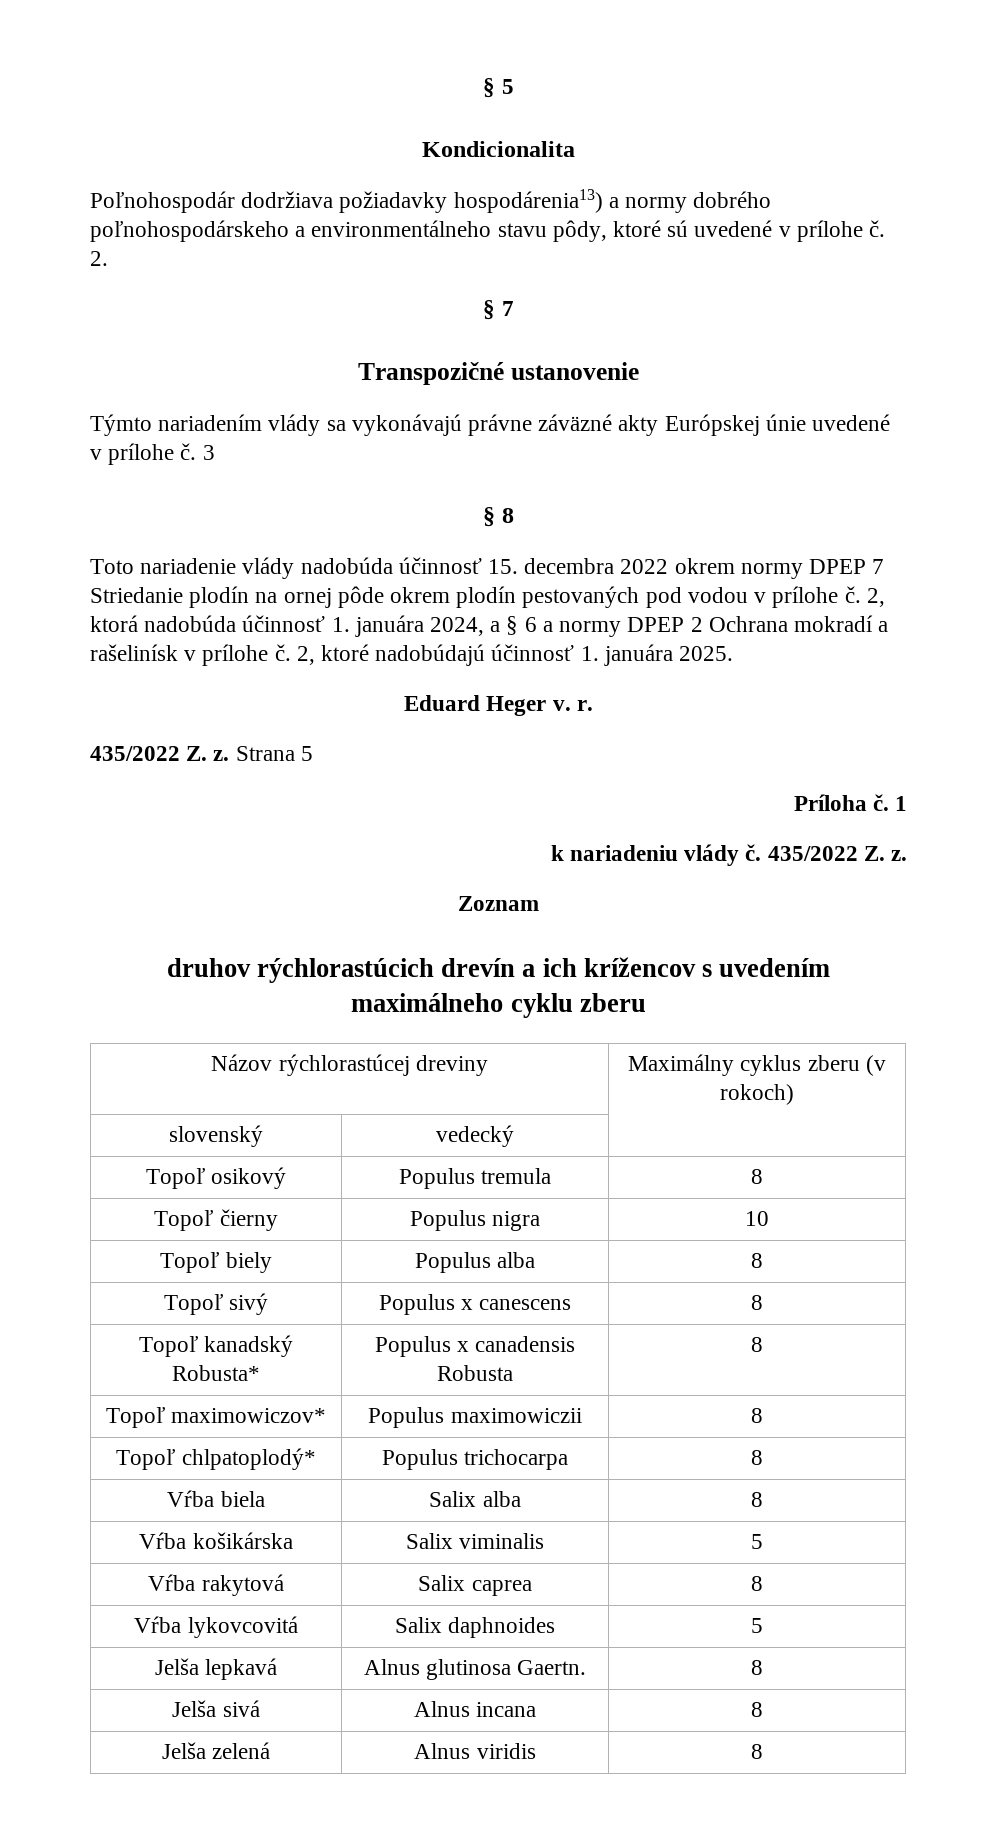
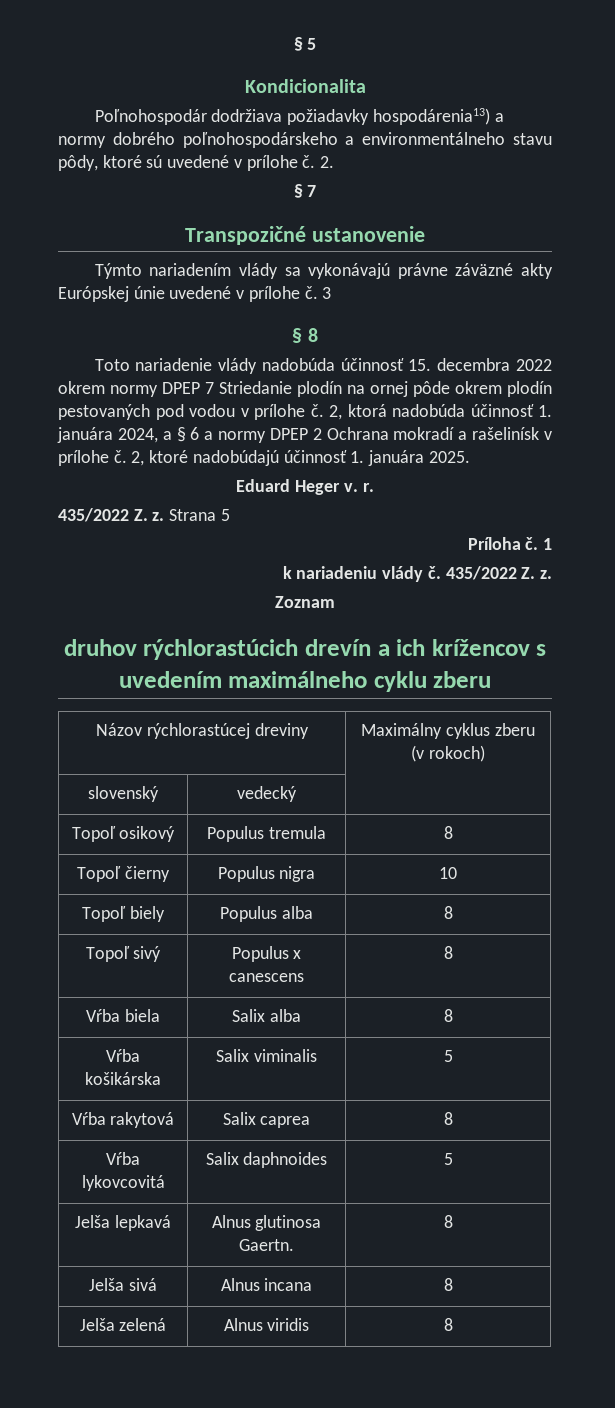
- Topoľ kanadský Robusta* | Populus x canadensis Robusta | 8
- Topoľ maximowiczov* | Populus maximowiczii | 8
- Topoľ chlpatoplodý* | Populus trichocarpa | 8

